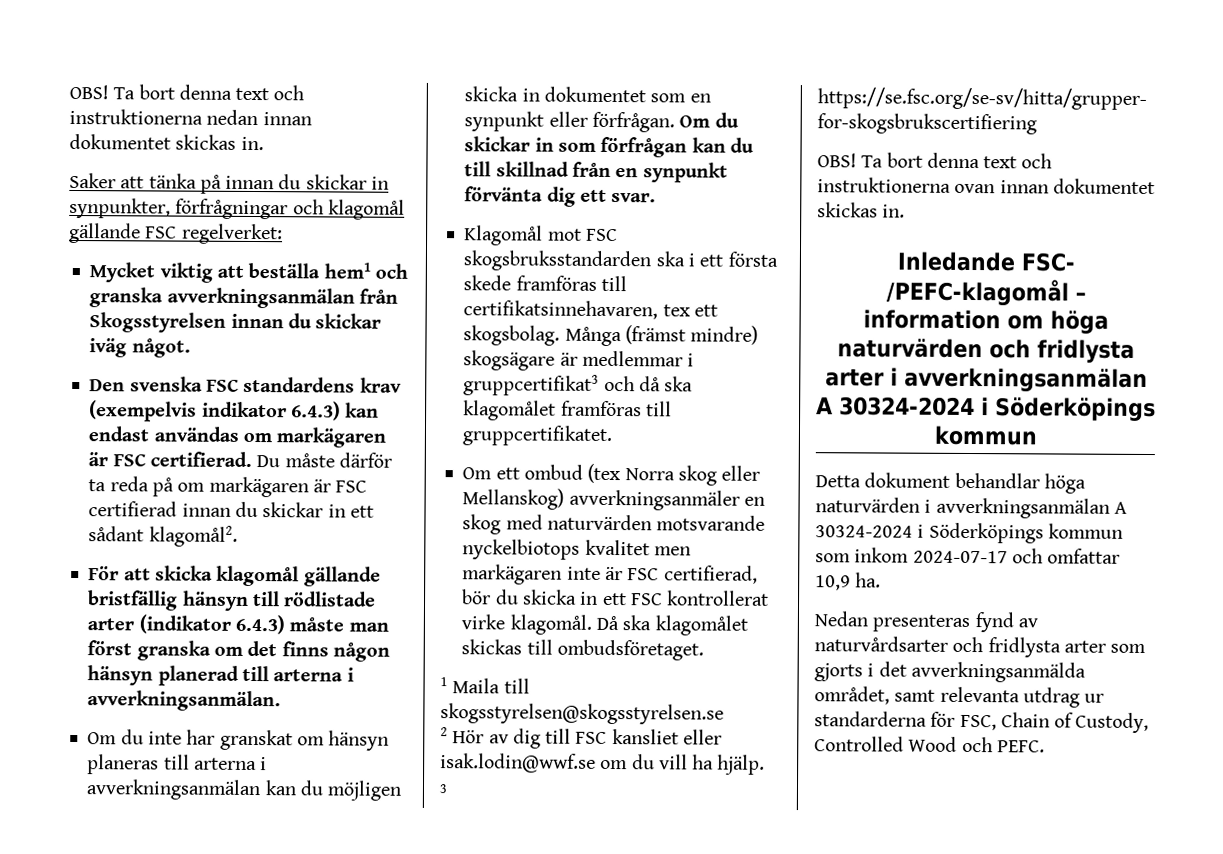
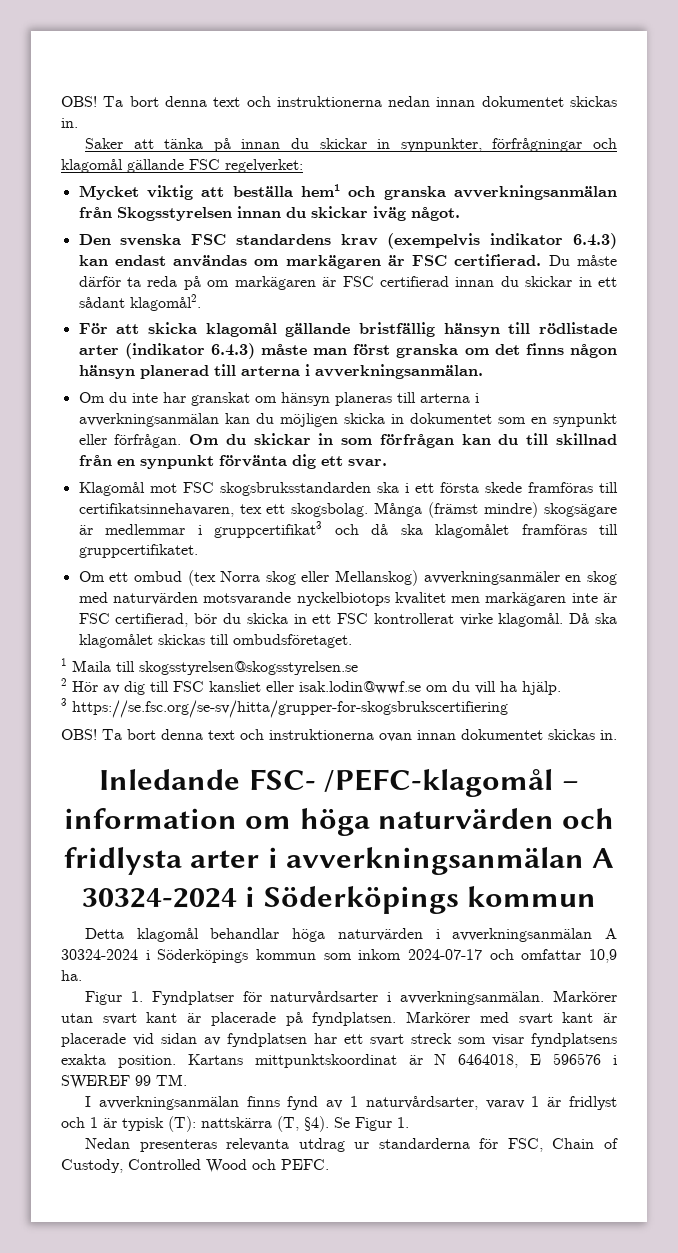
- Detta dokument behandlar höga naturvärden i avverkningsanmälan A 30324-2024 i Söderköpings kommun som inkom 2024-07-17 och omfattar 10,9 ha.
+ Detta klagomål behandlar höga naturvärden i avverkningsanmälan A 30324-2024 i Söderköpings kommun som inkom 2024-07-17 och omfattar 10,9 ha.
- Nedan presenteras fynd av naturvårdsarter och fridlysta arter som gjorts i det avverkningsanmälda området, samt relevanta utdrag ur standarderna för FSC, Chain of Custody, Controlled Wood och PEFC.
+ Figur 1. Fyndplatser för naturvårdsarter i avverkningsanmälan. Markörer utan svart kant är placerade på fyndplatsen. Markörer med svart kant är placerade vid sidan av fyndplatsen har ett svart streck som visar fyndplatsens exakta position. Kartans mittpunktskoordinat är N 6464018, E 596576 i SWEREF 99 TM.
+ I avverkningsanmälan finns fynd av 1 naturvårdsarter, varav 1 är fridlyst och 1 är typisk (T): nattskärra (T, §4). Se Figur 1.
+ Nedan presenteras relevanta utdrag ur standarderna för FSC, Chain of Custody, Controlled Wood och PEFC.

